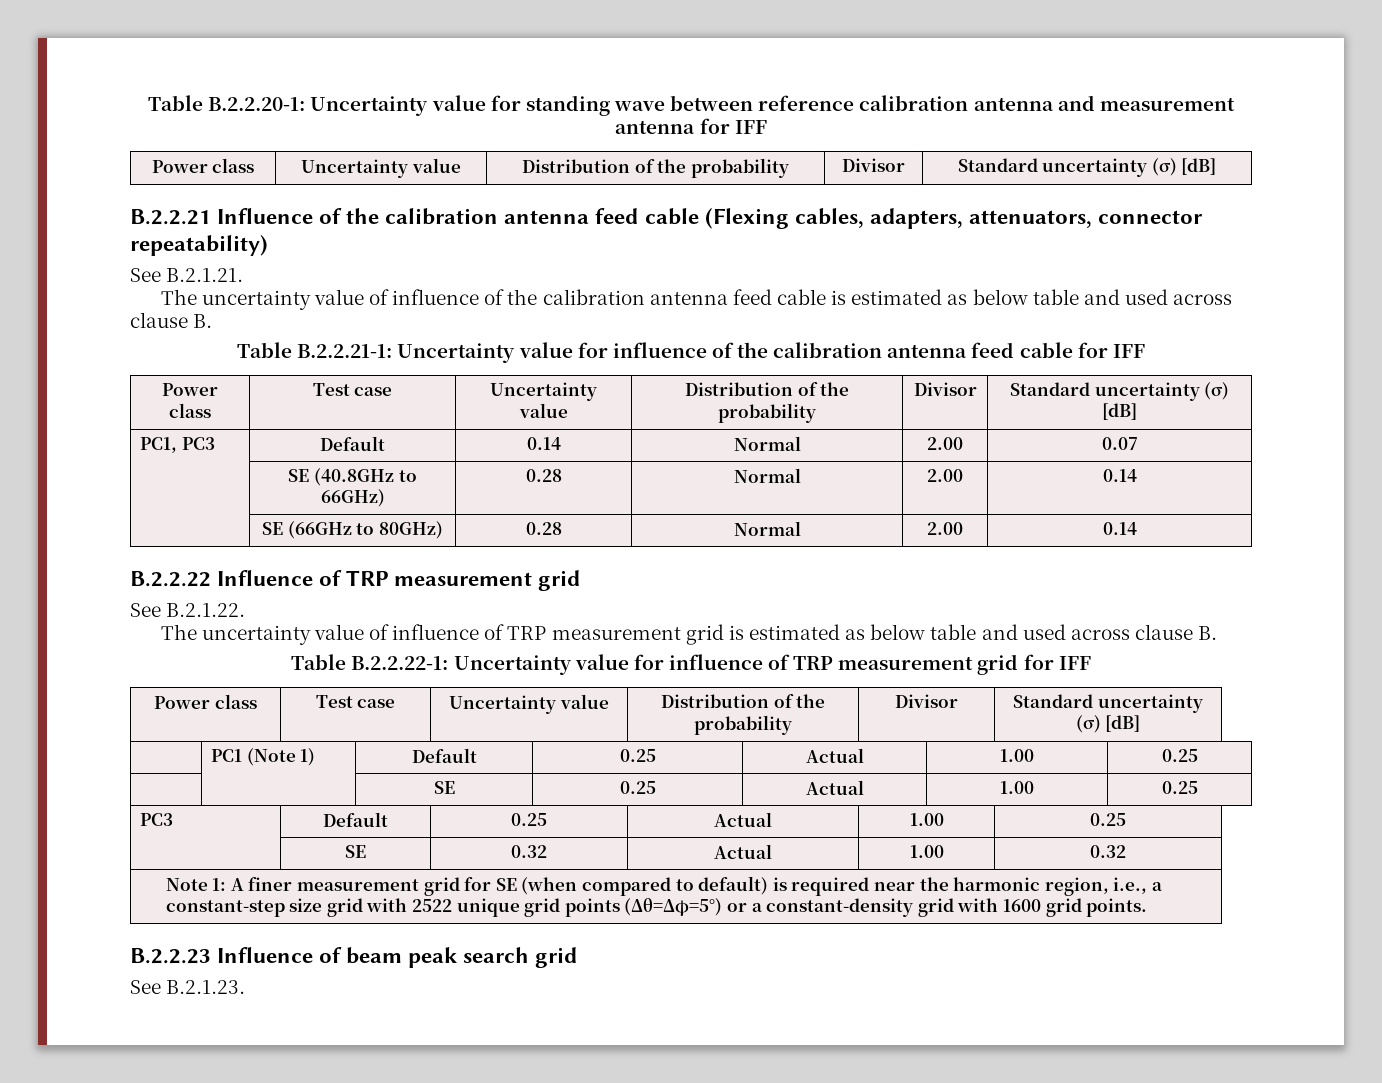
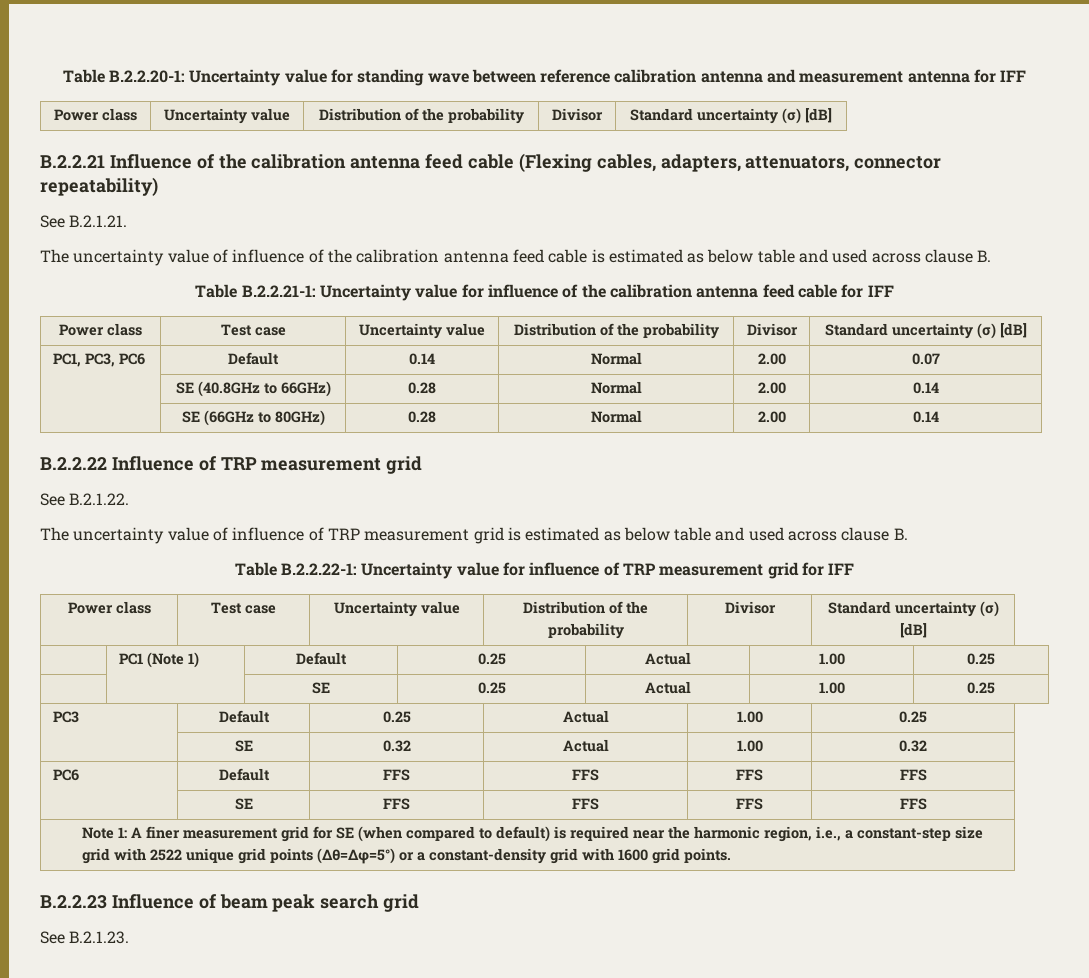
- PC1, PC3 | Default | 0.14 | Normal | 2.00 | 0.07
+ PC1, PC3, PC6 | Default | 0.14 | Normal | 2.00 | 0.07
+ PC6 | Default | FFS | FFS | FFS | FFS
+ | SE | FFS | FFS | FFS | FFS

